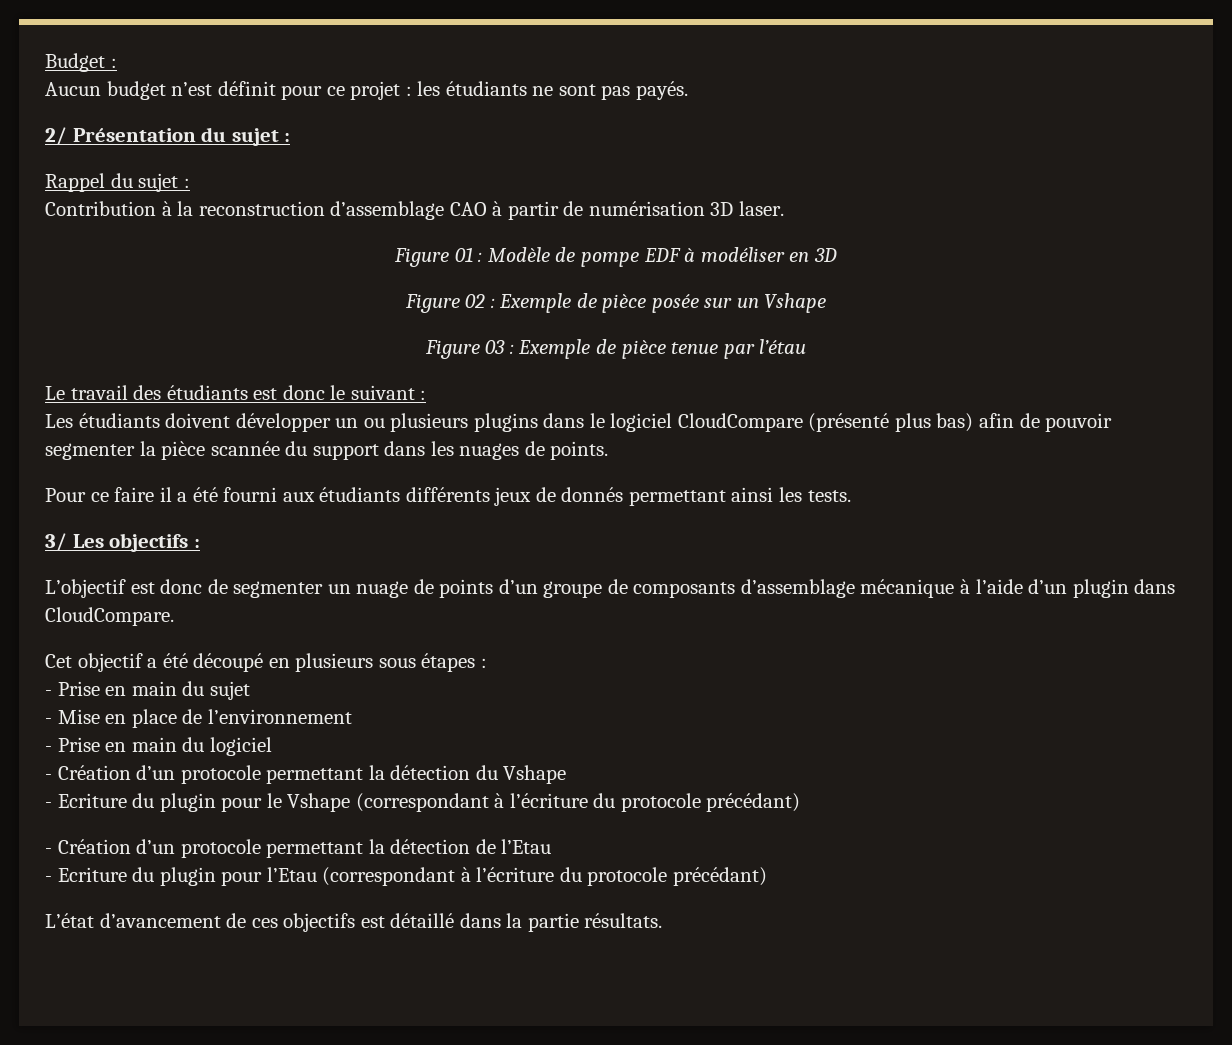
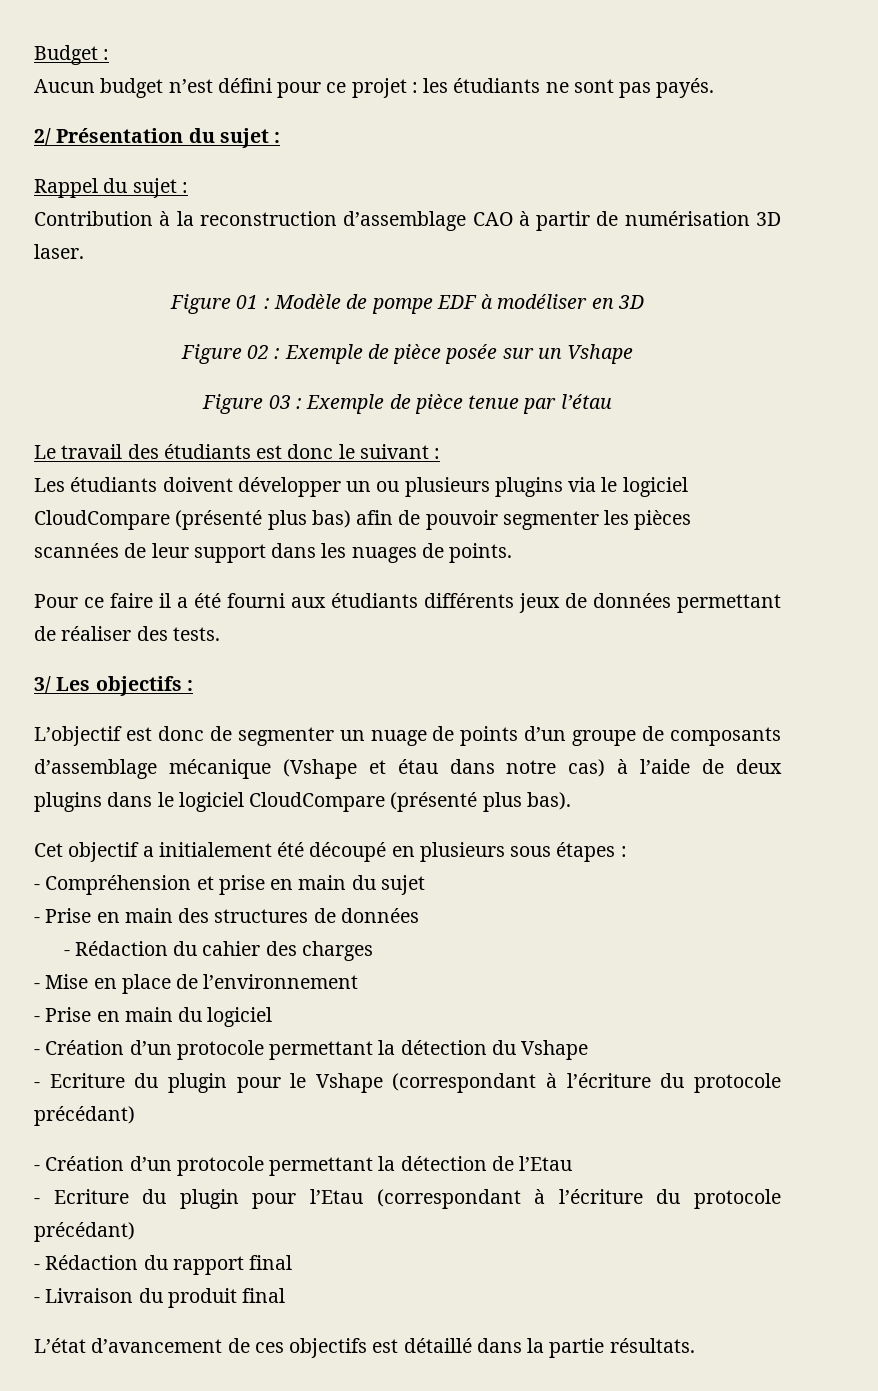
- Aucun budget n’est définit pour ce projet : les étudiants ne sont pas payés.
+ Aucun budget n’est défini pour ce projet : les étudiants ne sont pas payés.
- Les étudiants doivent développer un ou plusieurs plugins dans le logiciel CloudCompare (présenté plus bas) afin de pouvoir segmenter la pièce scannée du support dans les nuages de points.
+ Les étudiants doivent développer un ou plusieurs plugins via le logiciel CloudCompare (présenté plus bas) afin de pouvoir segmenter les pièces scannées de leur support dans les nuages de points.
- Pour ce faire il a été fourni aux étudiants différents jeux de donnés permettant ainsi les tests.
+ Pour ce faire il a été fourni aux étudiants différents jeux de données permettant de réaliser des tests.
- L’objectif est donc de segmenter un nuage de points d’un groupe de composants d’assemblage mécanique à l’aide d’un plugin dans CloudCompare.
+ L’objectif est donc de segmenter un nuage de points d’un groupe de composants d’assemblage mécanique (Vshape et étau dans notre cas) à l’aide de deux plugins dans le logiciel CloudCompare (présenté plus bas).
- Cet objectif a été découpé en plusieurs sous étapes :
+ Cet objectif a initialement été découpé en plusieurs sous étapes :
- - Prise en main du sujet
+ - Compréhension et prise en main du sujet
+ - Prise en main des structures de données
+ - Rédaction du cahier des charges
+ - Rédaction du rapport final
+ - Livraison du produit final

